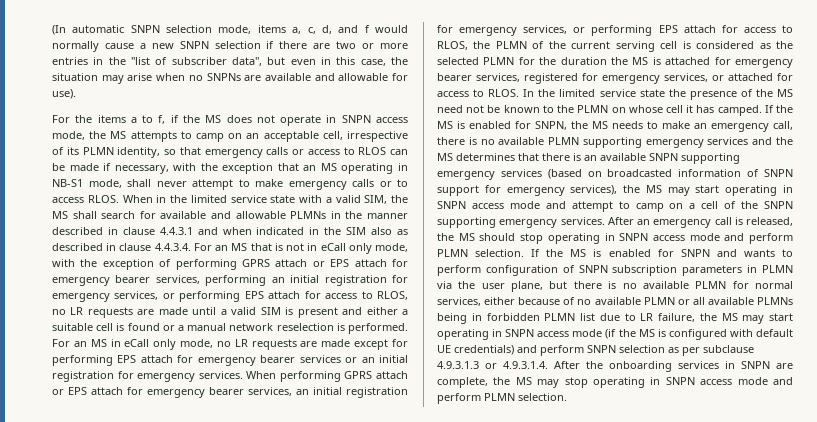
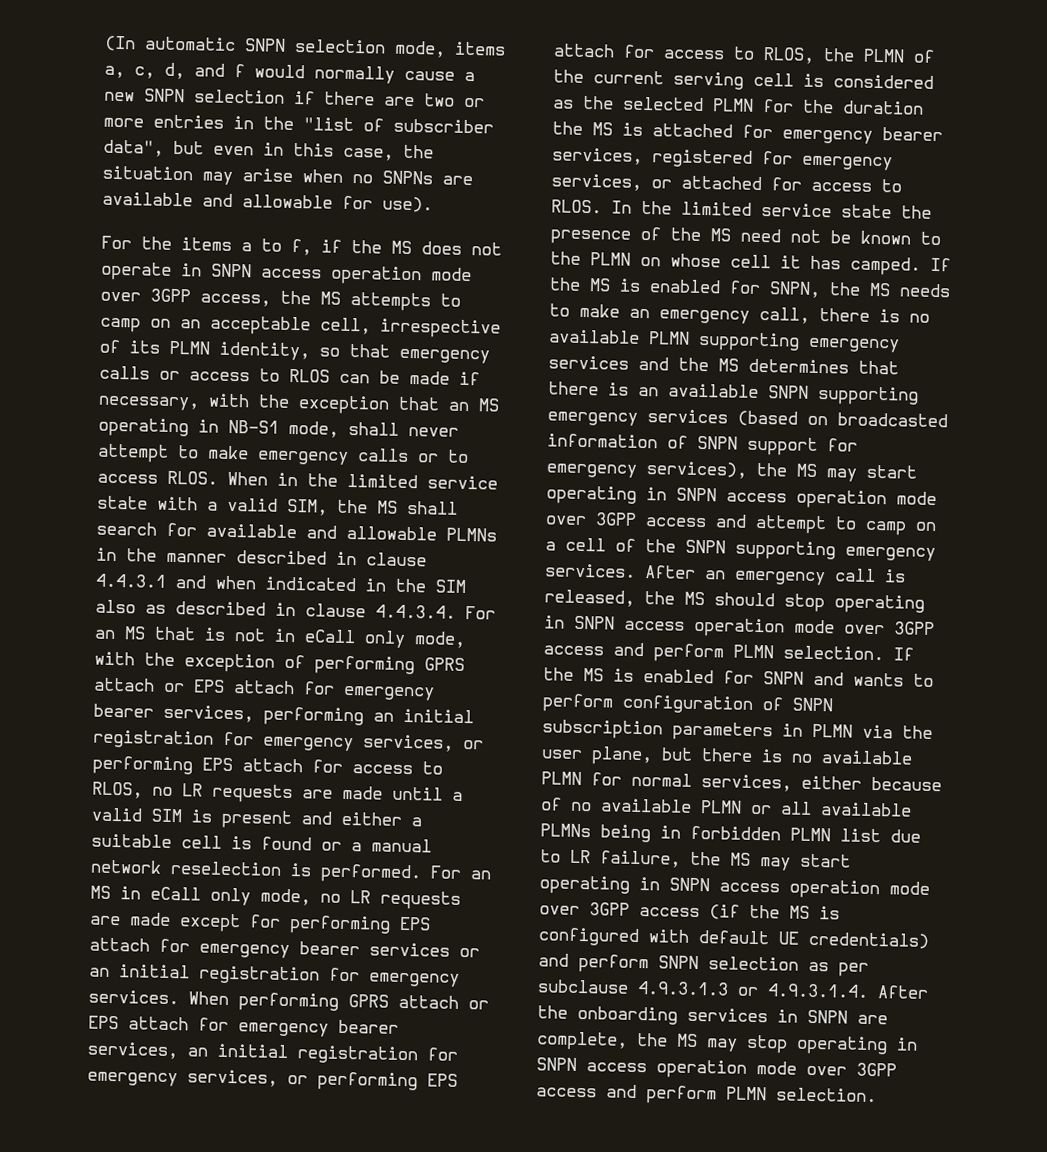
- For the items a to f, if the MS does not operate in SNPN access mode, the MS attempts to camp on an acceptable cell, irrespective of its PLMN identity, so that emergency calls or access to RLOS can be made if necessary, with the exception that an MS operating in NB-S1 mode, shall never attempt to make emergency calls or to access RLOS.
+ For the items a to f, if the MS does not operate in SNPN access operation mode over 3GPP access, the MS attempts to camp on an acceptable cell, irrespective of its PLMN identity, so that emergency calls or access to RLOS can be made if necessary, with the exception that an MS operating in NB-S1 mode, shall never attempt to make emergency calls or to access RLOS.
- If the MS is enabled for SNPN, the MS needs to make an emergency call, there is no available PLMN supporting emergency services and the MS determines that there is an available SNPN supporting emergency services (based on broadcasted information of SNPN support for emergency services), the MS may start operating in SNPN access mode and attempt to camp on a cell of the SNPN supporting emergency services.
+ If the MS is enabled for SNPN, the MS needs to make an emergency call, there is no available PLMN supporting emergency services and the MS determines that there is an available SNPN supporting emergency services (based on broadcasted information of SNPN support for emergency services), the MS may start operating in SNPN access operation mode over 3GPP access and attempt to camp on a cell of the SNPN supporting emergency services.
- After an emergency call is released, the MS should stop operating in SNPN access mode and perform PLMN selection.
+ After an emergency call is released, the MS should stop operating in SNPN access operation mode over 3GPP access and perform PLMN selection.
- If the MS is enabled for SNPN and wants to perform configuration of SNPN subscription parameters in PLMN via the user plane, but there is no available PLMN for normal services, either because of no available PLMN or all available PLMNs being in forbidden PLMN list due to LR failure, the MS may start operating in SNPN access mode (if the MS is configured with default UE credentials) and perform SNPN selection as per subclause 4.9.3.1.3 or 4.9.3.1.4. After the onboarding services in SNPN are complete, the MS may stop operating in SNPN access mode and perform PLMN selection.
+ If the MS is enabled for SNPN and wants to perform configuration of SNPN subscription parameters in PLMN via the user plane, but there is no available PLMN for normal services, either because of no available PLMN or all available PLMNs being in forbidden PLMN list due to LR failure, the MS may start operating in SNPN access operation mode over 3GPP access (if the MS is configured with default UE credentials) and perform SNPN selection as per subclause 4.9.3.1.3 or 4.9.3.1.4. After the onboarding services in SNPN are complete, the MS may stop operating in SNPN access operation mode over 3GPP access and perform PLMN selection.

